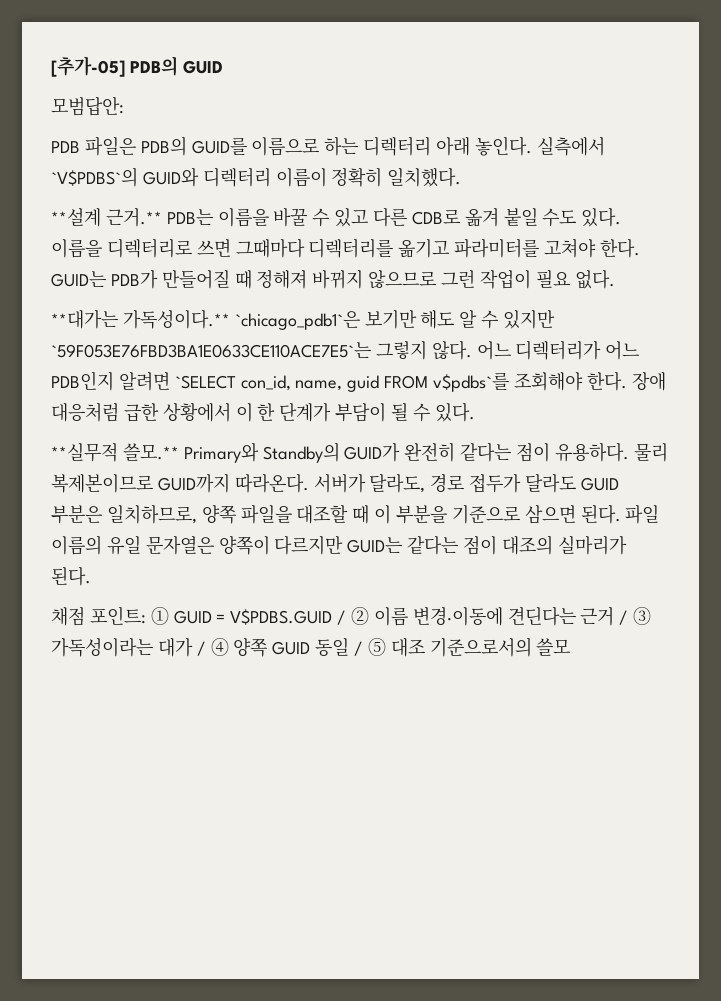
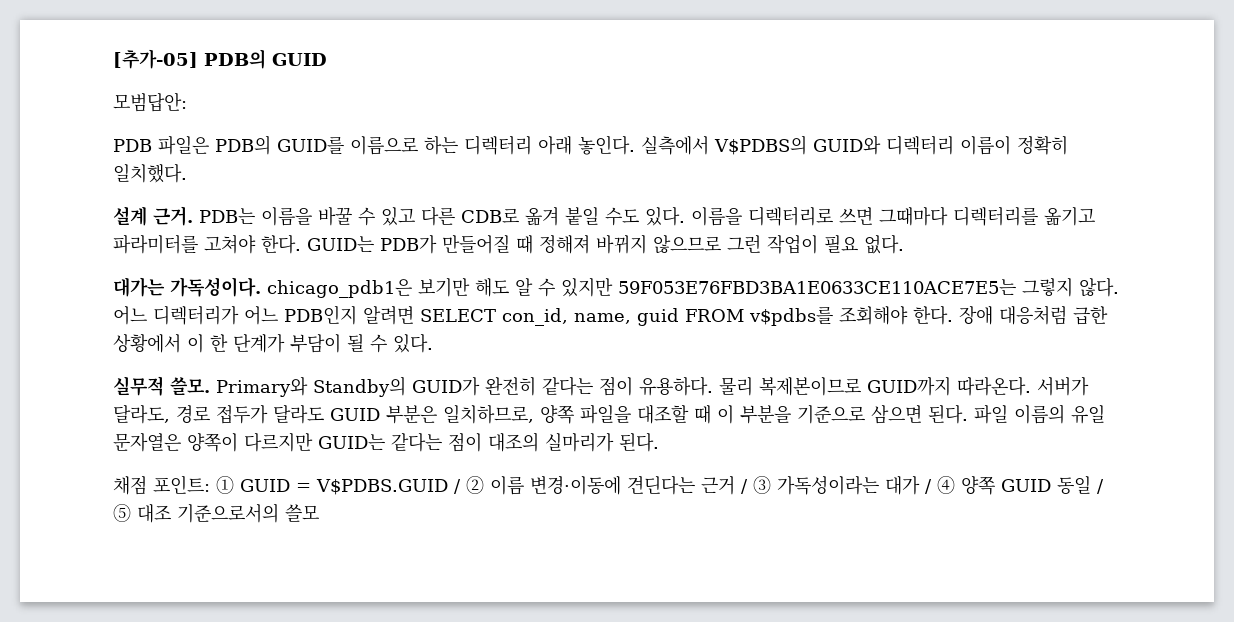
- 실측에서 `V$PDBS`의 GUID와 디렉터리 이름이 정확히 일치했다.
+ 실측에서 V$PDBS의 GUID와 디렉터리 이름이 정확히 일치했다.
- **설계 근거.** PDB는 이름을 바꿀 수 있고 다른 CDB로 옮겨 붙일 수도 있다.
+ 설계 근거. PDB는 이름을 바꿀 수 있고 다른 CDB로 옮겨 붙일 수도 있다.
- **대가는 가독성이다.** `chicago_pdb1`은 보기만 해도 알 수 있지만 `59F053E76FBD3BA1E0633CE110ACE7E5`는 그렇지 않다.
+ 대가는 가독성이다. chicago_pdb1은 보기만 해도 알 수 있지만 59F053E76FBD3BA1E0633CE110ACE7E5는 그렇지 않다.
- 어느 디렉터리가 어느 PDB인지 알려면 `SELECT con_id, name, guid FROM v$pdbs`를 조회해야 한다.
+ 어느 디렉터리가 어느 PDB인지 알려면 SELECT con_id, name, guid FROM v$pdbs를 조회해야 한다.
- **실무적 쓸모.** Primary와 Standby의 GUID가 완전히 같다는 점이 유용하다.
+ 실무적 쓸모. Primary와 Standby의 GUID가 완전히 같다는 점이 유용하다.

